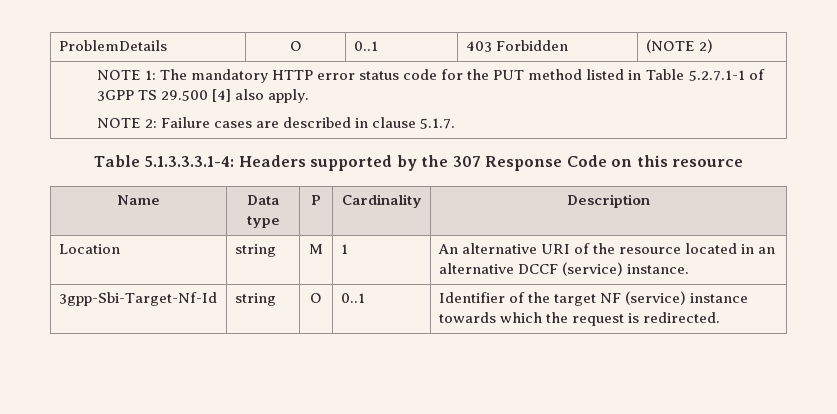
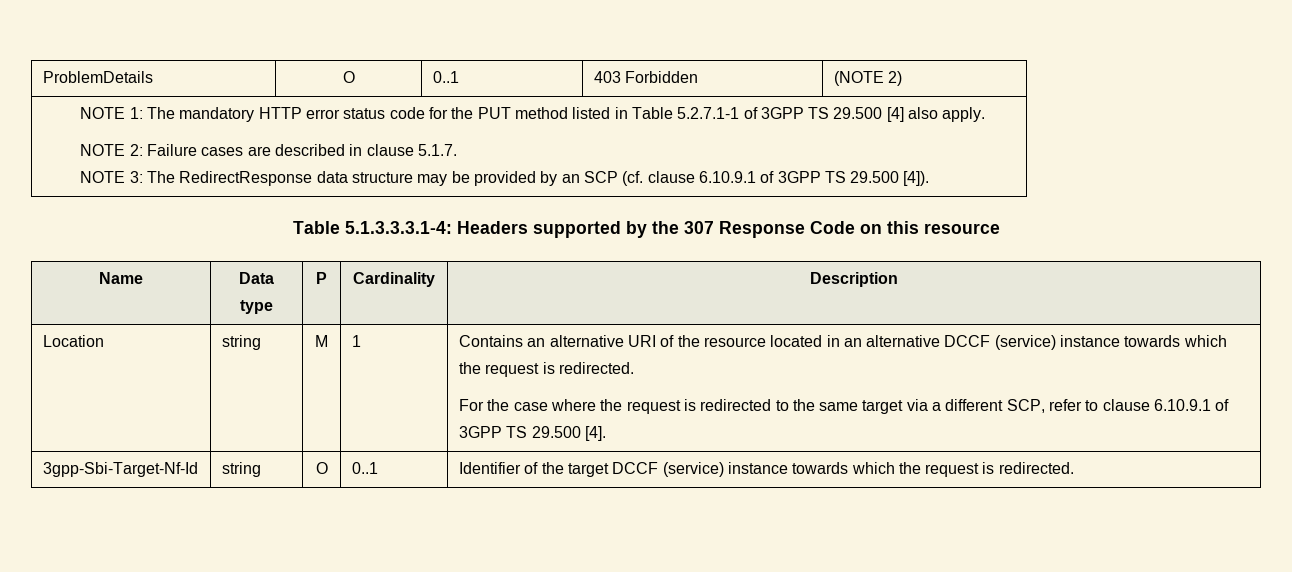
+ NOTE 3: The RedirectResponse data structure may be provided by an SCP (cf. clause 6.10.9.1 of 3GPP TS 29.500 [4]).
- An alternative URI of the resource located in an alternative DCCF (service) instance.
+ Contains an alternative URI of the resource located in an alternative DCCF (service) instance towards which the request is redirected.
+ For the case where the request is redirected to the same target via a different SCP, refer to clause 6.10.9.1 of 3GPP TS 29.500 [4].
- 3gpp-Sbi-Target-Nf-Id | string | O | 0..1 | Identifier of the target NF (service) instance towards which the request is redirected.
+ 3gpp-Sbi-Target-Nf-Id | string | O | 0..1 | Identifier of the target DCCF (service) instance towards which the request is redirected.

